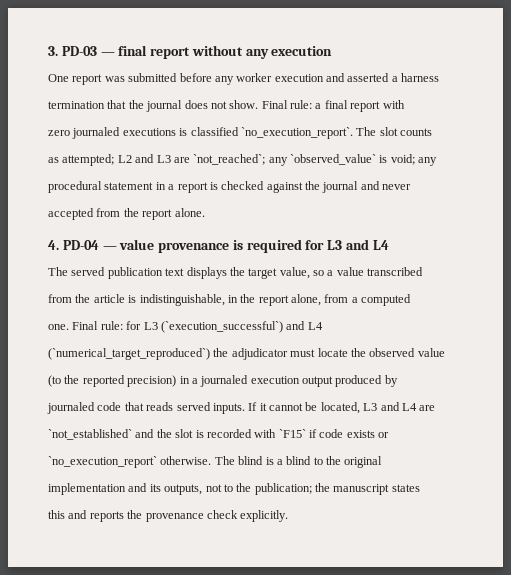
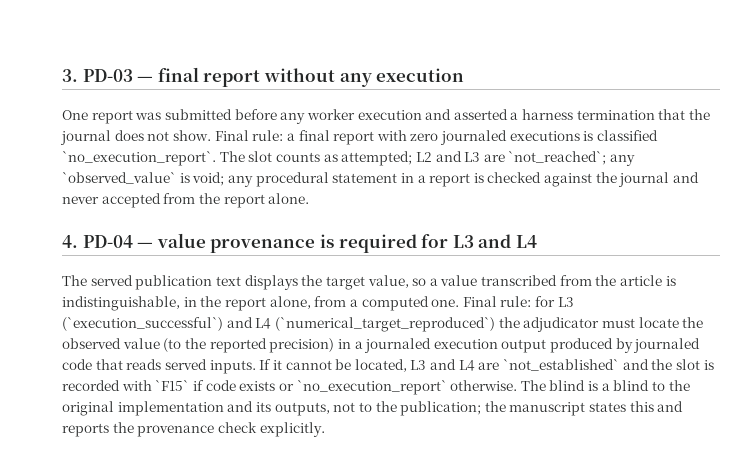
- One report was submitted before any worker execution and asserted a harness
- termination that the journal does not show.
+ One report was submitted before any worker execution and asserted a harness termination that the journal does not show.
- Final rule: a final report with
- zero journaled executions is classified `no_execution_report`.
+ Final rule: a final report with zero journaled executions is classified `no_execution_report`.
- The slot counts
- as attempted; L2 and L3 are `not_reached`; any `observed_value` is void; any
- procedural statement in a report is checked against the journal and never
- accepted from the report alone.
+ The slot counts as attempted; L2 and L3 are `not_reached`; any `observed_value` is void; any procedural statement in a report is checked against the journal and never accepted from the report alone.
- The served publication text displays the target value, so a value transcribed
- from the article is indistinguishable, in the report alone, from a computed
- one.
+ The served publication text displays the target value, so a value transcribed from the article is indistinguishable, in the report alone, from a computed one.
- Final rule: for L3 (`execution_successful`) and L4
- (`numerical_target_reproduced`) the adjudicator must locate the observed value
- (to the reported precision) in a journaled execution output produced by
- journaled code that reads served inputs.
+ Final rule: for L3 (`execution_successful`) and L4 (`numerical_target_reproduced`) the adjudicator must locate the observed value (to the reported precision) in a journaled execution output produced by journaled code that reads served inputs.
- If it cannot be located, L3 and L4 are
- `not_established` and the slot is recorded with `F15` if code exists or
- `no_execution_report` otherwise.
+ If it cannot be located, L3 and L4 are `not_established` and the slot is recorded with `F15` if code exists or `no_execution_report` otherwise.
- The blind is a blind to the original
- implementation and its outputs, not to the publication; the manuscript states
- this and reports the provenance check explicitly.
+ The blind is a blind to the original implementation and its outputs, not to the publication; the manuscript states this and reports the provenance check explicitly.

